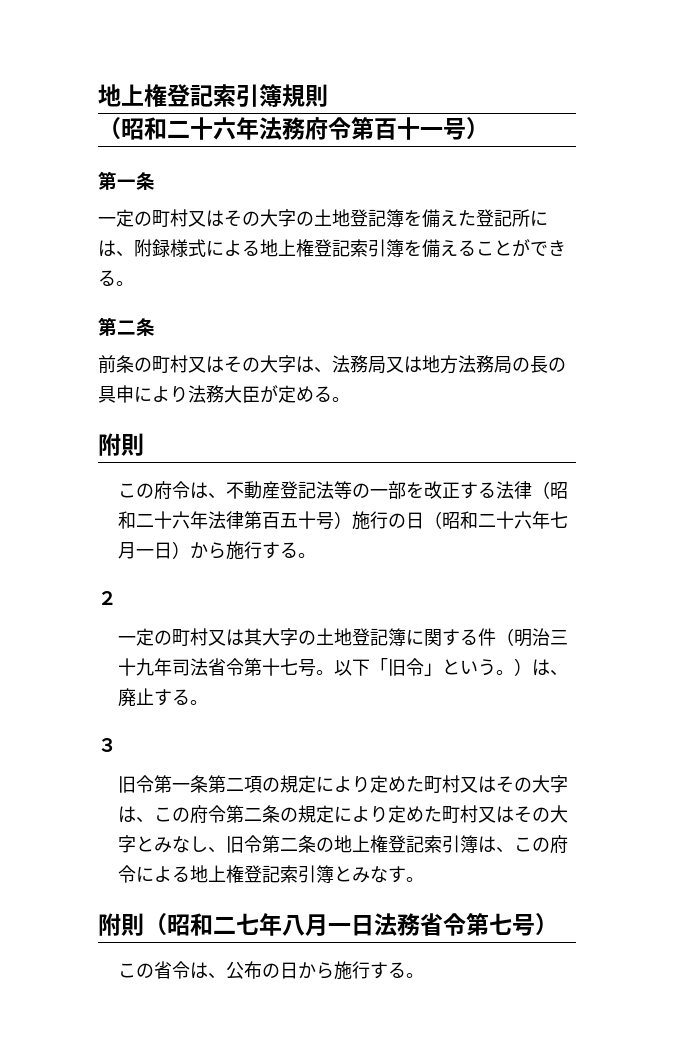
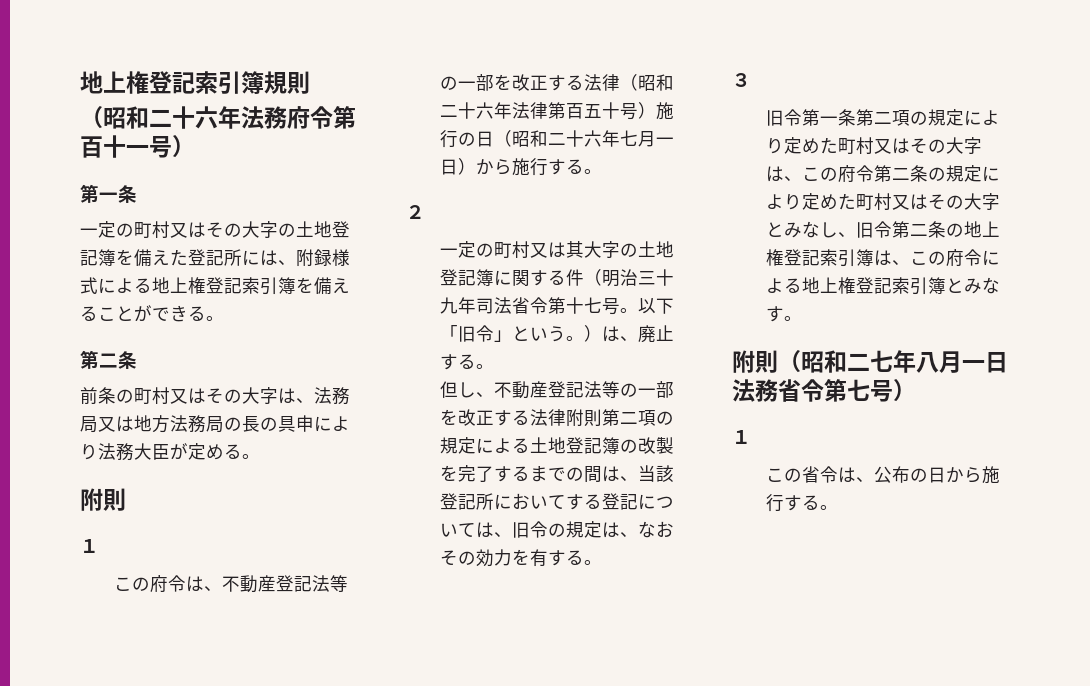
  前条の町村又はその大字は、法務局又は地方法務局の長の具申により法務大臣が定める。
  附則
+ １
+ 但し、不動産登記法等の一部を改正する法律附則第二項の規定による土地登記簿の改製を完了するまでの間は、当該登記所においてする登記については、旧令の規定は、なおその効力を有する。
  附則（昭和二七年八月一日法務省令第七号）
+ １

